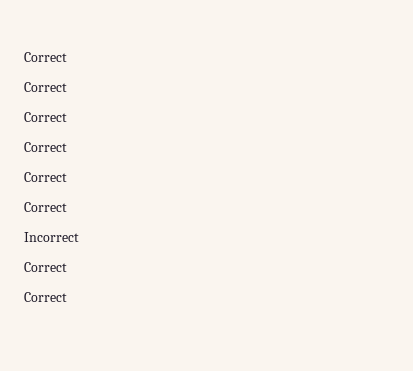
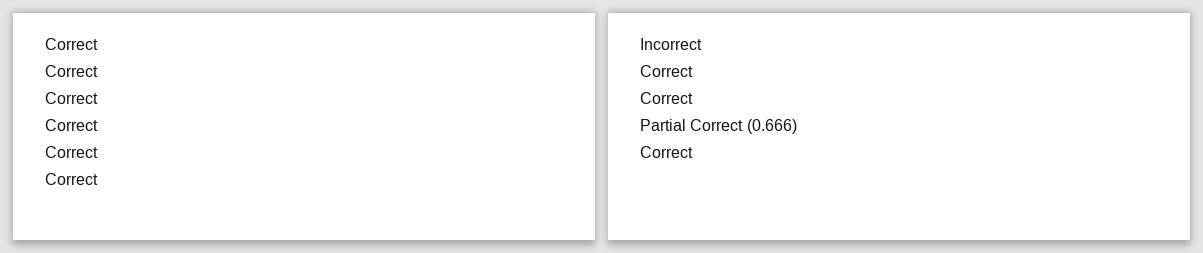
+ Partial Correct (0.666)
+ Correct

